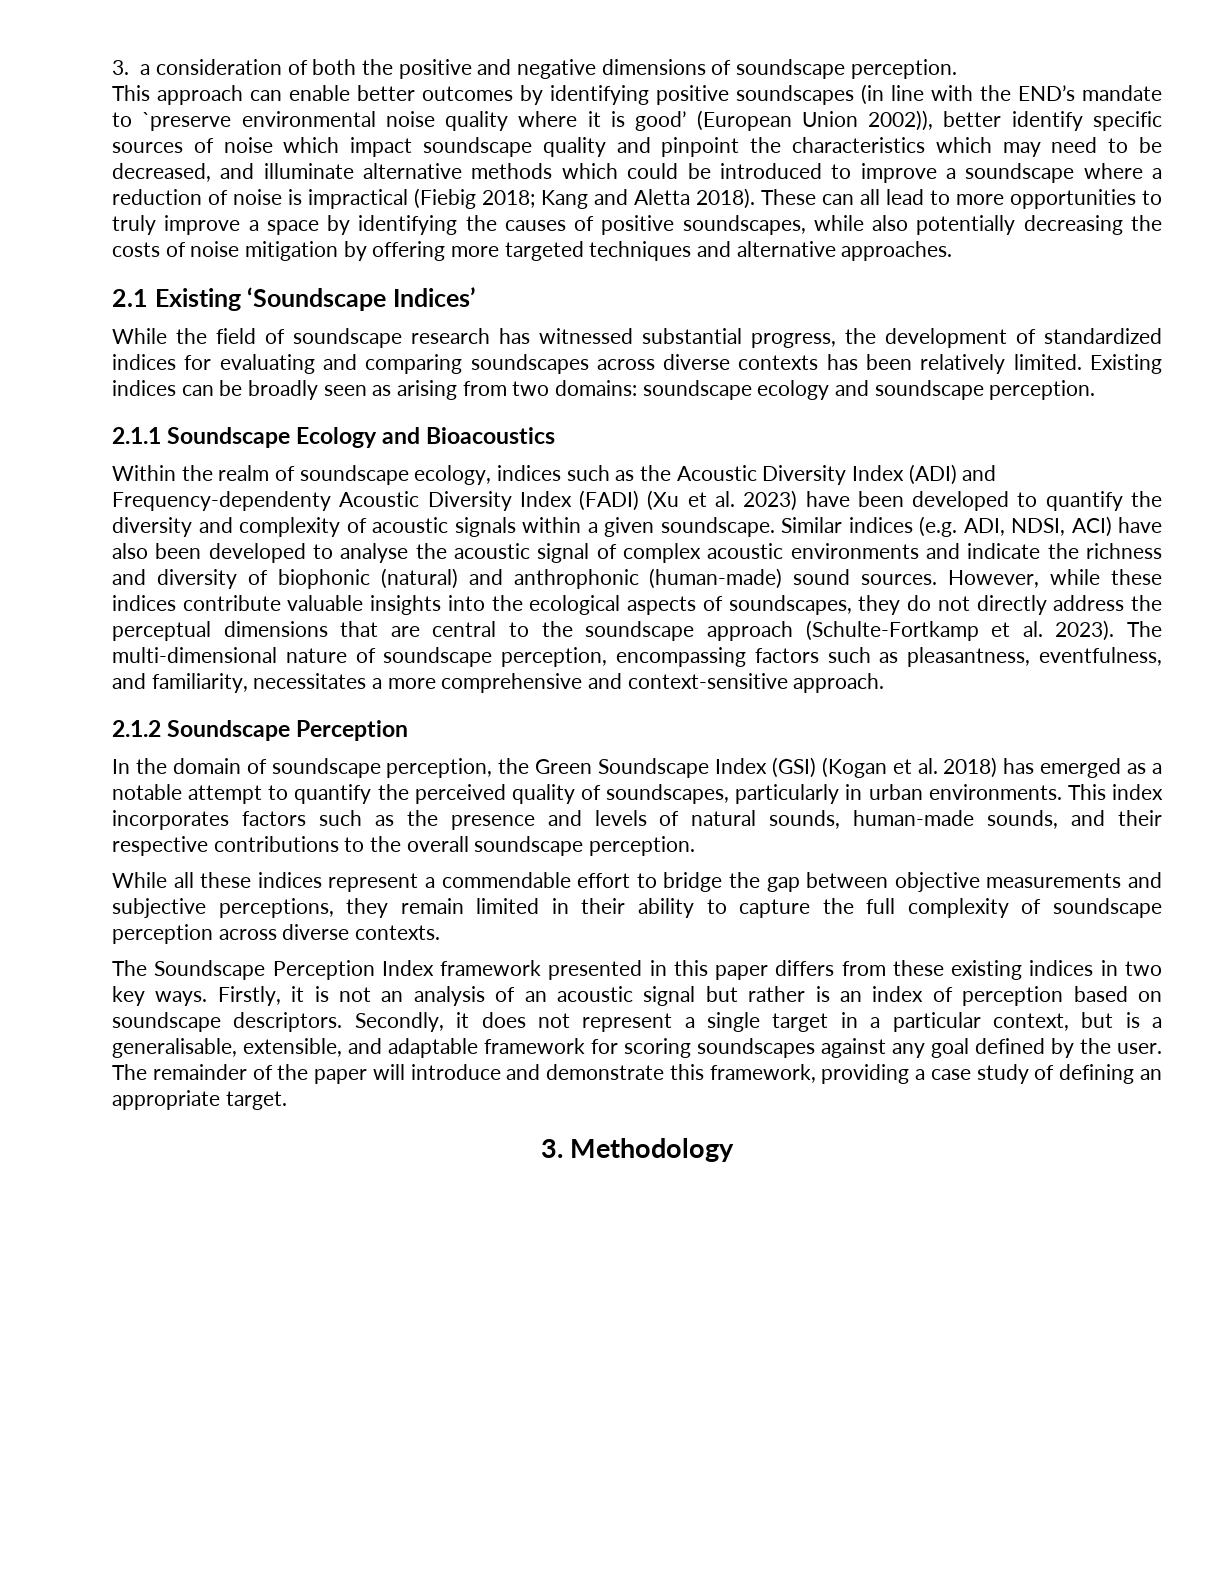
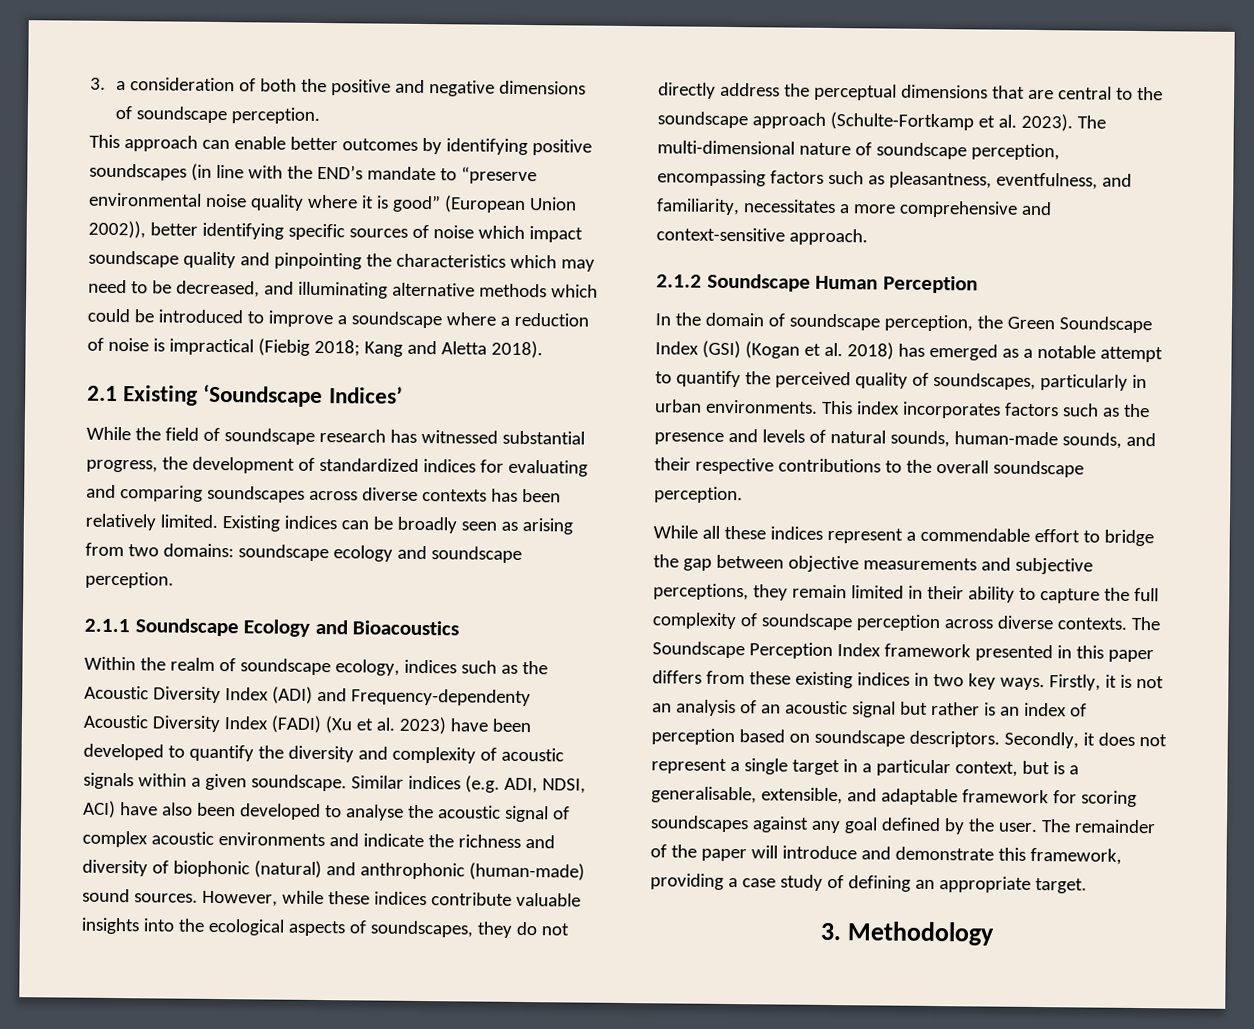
- This approach can enable better outcomes by identifying positive soundscapes (in line with the END’s mandate to `preserve environmental noise quality where it is good’ (European Union 2002)), better identify specific sources of noise which impact soundscape quality and pinpoint the characteristics which may need to be decreased, and illuminate alternative methods which could be introduced to improve a soundscape where a reduction of noise is impractical (Fiebig 2018;
+ This approach can enable better outcomes by identifying positive soundscapes (in line with the END’s mandate to “preserve environmental noise quality where it is good” (European Union 2002)), better identifying specific sources of noise which impact soundscape quality and pinpointing the characteristics which may need to be decreased, and illuminating alternative methods which could be introduced to improve a soundscape where a reduction of noise is impractical (Fiebig 2018;
- These can all lead to more opportunities to truly improve a space by identifying the causes of positive soundscapes, while also potentially decreasing the costs of noise mitigation by offering more targeted techniques and alternative approaches.
- 2.1.2 Soundscape Perception
+ 2.1.2 Soundscape Human Perception
- While all these indices represent a commendable effort to bridge the gap between objective measurements and subjective perceptions, they remain limited in their ability to capture the full complexity of soundscape perception across diverse contexts.
- The Soundscape Perception Index framework presented in this paper differs from these existing indices in two key ways.
+ While all these indices represent a commendable effort to bridge the gap between objective measurements and subjective perceptions, they remain limited in their ability to capture the full complexity of soundscape perception across diverse contexts. The Soundscape Perception Index framework presented in this paper differs from these existing indices in two key ways.

